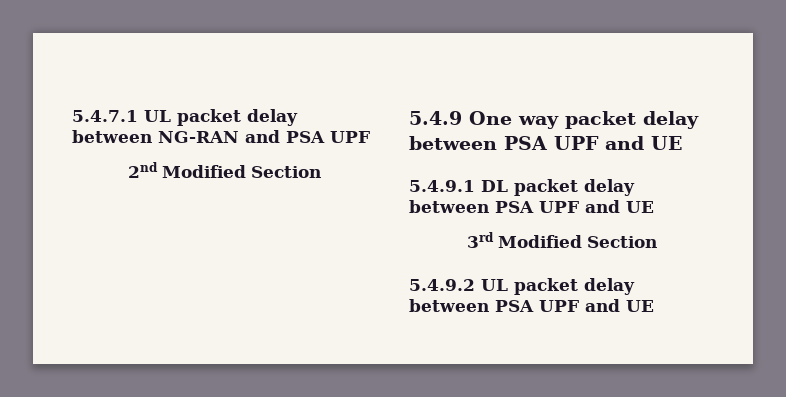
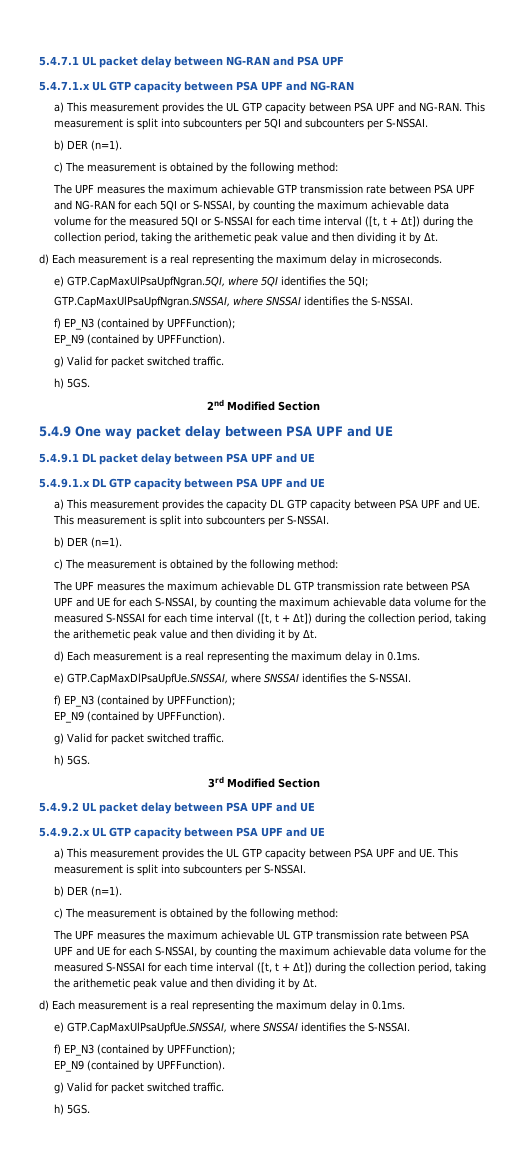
+ 5.4.7.1.x UL GTP capacity between PSA UPF and NG-RAN
+ a) This measurement provides the UL GTP capacity between PSA UPF and NG-RAN. This measurement is split into subcounters per 5QI and subcounters per S-NSSAI.
+ b) DER (n=1).
+ c) The measurement is obtained by the following method:
+ The UPF measures the maximum achievable GTP transmission rate between PSA UPF and NG-RAN for each 5QI or S-NSSAI, by counting the maximum achievable data volume for the measured 5QI or S-NSSAI for each time interval ([t, t + Δt]) during the collection period, taking the arithemetic peak value and then dividing it by Δt.
+ d) Each measurement is a real representing the maximum delay in microseconds.
+ e) GTP.CapMaxUlPsaUpfNgran.5QI, where 5QI identifies the 5QI;
+ GTP.CapMaxUlPsaUpfNgran.SNSSAI, where SNSSAI identifies the S-NSSAI.
+ f) EP_N3 (contained by UPFFunction);
+ EP_N9 (contained by UPFFunction).
+ g) Valid for packet switched traffic.
+ h) 5GS.
+ 5.4.9.1.x DL GTP capacity between PSA UPF and UE
+ a) This measurement provides the capacity DL GTP capacity between PSA UPF and UE. This measurement is split into subcounters per S-NSSAI.
+ b) DER (n=1).
+ c) The measurement is obtained by the following method:
+ The UPF measures the maximum achievable DL GTP transmission rate between PSA UPF and UE for each S-NSSAI, by counting the maximum achievable data volume for the measured S-NSSAI for each time interval ([t, t + Δt]) during the collection period, taking the arithemetic peak value and then dividing it by Δt.
+ d) Each measurement is a real representing the maximum delay in 0.1ms.
+ e) GTP.CapMaxDlPsaUpfUe.SNSSAI, where SNSSAI identifies the S-NSSAI.
+ f) EP_N3 (contained by UPFFunction);
+ EP_N9 (contained by UPFFunction).
+ g) Valid for packet switched traffic.
+ h) 5GS.
+ 5.4.9.2.x UL GTP capacity between PSA UPF and UE
+ a) This measurement provides the UL GTP capacity between PSA UPF and UE. This measurement is split into subcounters per S-NSSAI.
+ b) DER (n=1).
+ c) The measurement is obtained by the following method:
+ The UPF measures the maximum achievable UL GTP transmission rate between PSA UPF and UE for each S-NSSAI, by counting the maximum achievable data volume for the measured S-NSSAI for each time interval ([t, t + Δt]) during the collection period, taking the arithemetic peak value and then dividing it by Δt.
+ d) Each measurement is a real representing the maximum delay in 0.1ms.
+ e) GTP.CapMaxUlPsaUpfUe.SNSSAI, where SNSSAI identifies the S-NSSAI.
+ f) EP_N3 (contained by UPFFunction);
+ EP_N9 (contained by UPFFunction).
+ g) Valid for packet switched traffic.
+ h) 5GS.

